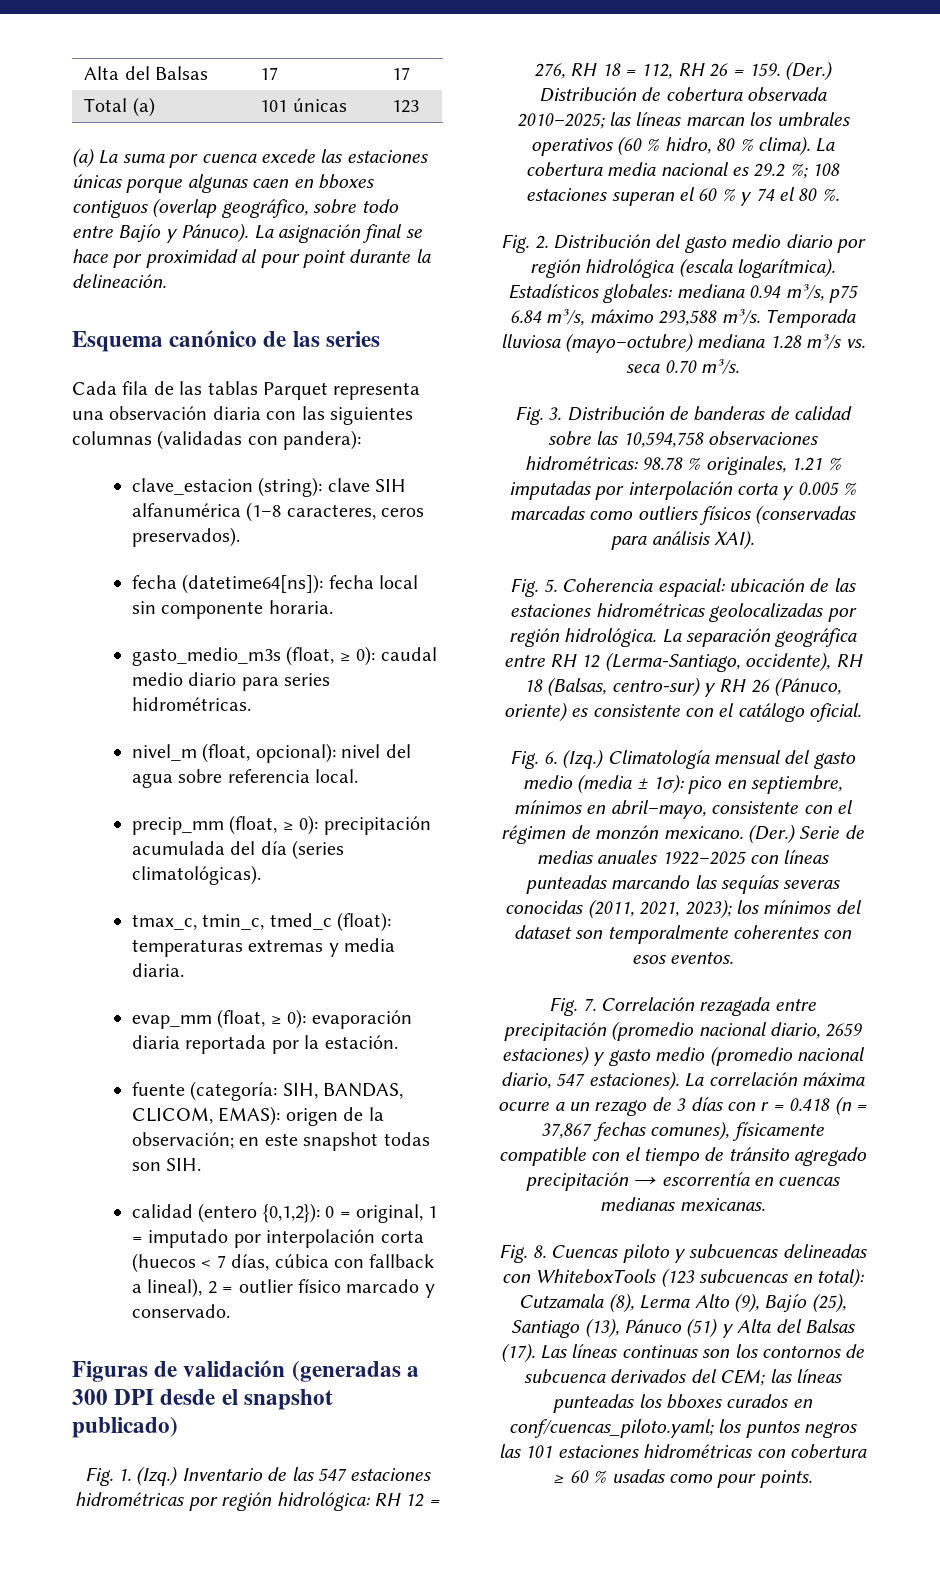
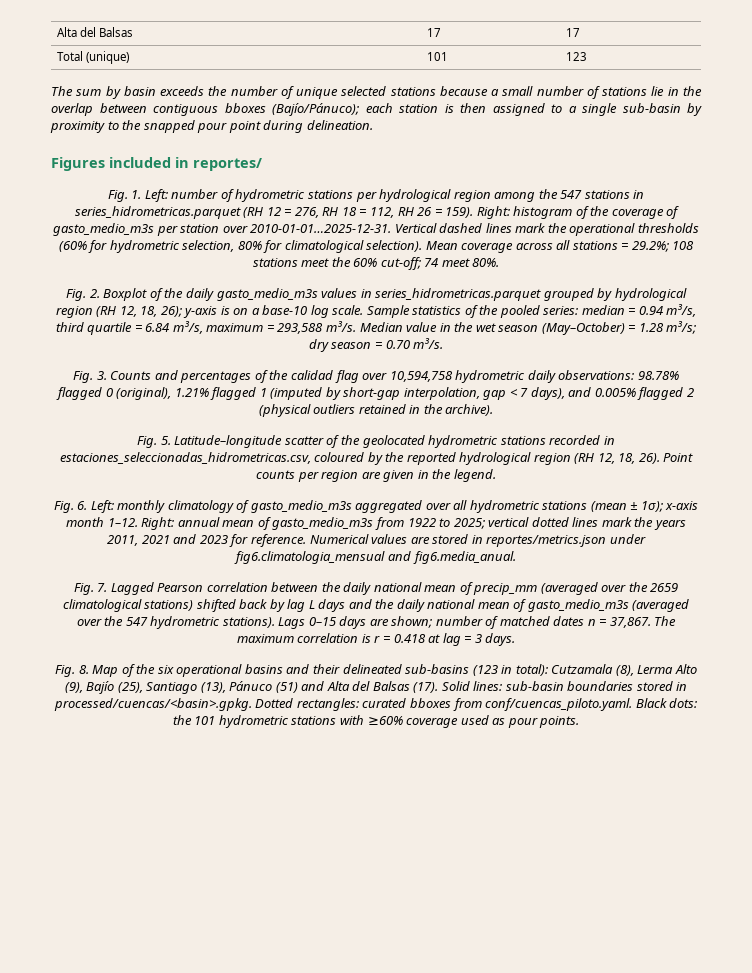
- Total (a) | 101 únicas | 123
+ Total (unique) | 101 | 123
- (a) La suma por cuenca excede las estaciones únicas porque algunas caen en bboxes contiguos (overlap geográfico, sobre todo entre Bajío y Pánuco). La asignación final se hace por proximidad al pour point durante la delineación.
- Esquema canónico de las series
- Cada fila de las tablas Parquet representa una observación diaria con las siguientes columnas (validadas con pandera):
- clave_estacion (string): clave SIH alfanumérica (1–8 caracteres, ceros preservados).
- fecha (datetime64[ns]): fecha local sin componente horaria.
- gasto_medio_m3s (float, ≥ 0): caudal medio diario para series hidrométricas.
- nivel_m (float, opcional): nivel del agua sobre referencia local.
- precip_mm (float, ≥ 0): precipitación acumulada del día (series climatológicas).
- tmax_c, tmin_c, tmed_c (float): temperaturas extremas y media diaria.
- evap_mm (float, ≥ 0): evaporación diaria reportada por la estación.
- fuente (categoría: SIH, BANDAS, CLICOM, EMAS): origen de la observación; en este snapshot todas son SIH.
- calidad (entero {0,1,2}): 0 = original, 1 = imputado por interpolación corta (huecos < 7 días, cúbica con fallback a lineal), 2 = outlier físico marcado y conservado.
- Figuras de validación (generadas a 300 DPI desde el snapshot publicado)
- Fig. 1. (Izq.) Inventario de las 547 estaciones hidrométricas por región hidrológica: RH 12 = 276, RH 18 = 112, RH 26 = 159. (Der.) Distribución de cobertura observada 2010–2025; las líneas marcan los umbrales operativos (60 % hidro, 80 % clima). La cobertura media nacional es 29.2 %; 108 estaciones superan el 60 % y 74 el 80 %.
- Fig. 2. Distribución del gasto medio diario por región hidrológica (escala logarítmica). Estadísticos globales: mediana 0.94 m³/s, p75 6.84 m³/s, máximo 293,588 m³/s. Temporada lluviosa (mayo–octubre) mediana 1.28 m³/s vs. seca 0.70 m³/s.
- Fig. 3. Distribución de banderas de calidad sobre las 10,594,758 observaciones hidrométricas: 98.78 % originales, 1.21 % imputadas por interpolación corta y 0.005 % marcadas como outliers físicos (conservadas para análisis XAI).
- Fig. 5. Coherencia espacial: ubicación de las estaciones hidrométricas geolocalizadas por región hidrológica. La separación geográfica entre RH 12 (Lerma-Santiago, occidente), RH 18 (Balsas, centro-sur) y RH 26 (Pánuco, oriente) es consistente con el catálogo oficial.
- Fig. 6. (Izq.) Climatología mensual del gasto medio (media ± 1σ): pico en septiembre, mínimos en abril–mayo, consistente con el régimen de monzón mexicano. (Der.) Serie de medias anuales 1922–2025 con líneas punteadas marcando las sequías severas conocidas (2011, 2021, 2023); los mínimos del dataset son temporalmente coherentes con esos eventos.
- Fig. 7. Correlación rezagada entre precipitación (promedio nacional diario, 2659 estaciones) y gasto medio (promedio nacional diario, 547 estaciones). La correlación máxima ocurre a un rezago de 3 días con r = 0.418 (n = 37,867 fechas comunes), físicamente compatible con el tiempo de tránsito agregado precipitación → escorrentía en cuencas medianas mexicanas.
- Fig. 8. Cuencas piloto y subcuencas delineadas con WhiteboxTools (123 subcuencas en total): Cutzamala (8), Lerma Alto (9), Bajío (25), Santiago (13), Pánuco (51) y Alta del Balsas (17).
+ The sum by basin exceeds the number of unique selected stations because a small number of stations lie in the overlap between contiguous bboxes (Bajío/Pánuco); each station is then assigned to a single sub-basin by proximity to the snapped pour point during delineation.
+ Figures included in reportes/
+ Fig. 1. Left: number of hydrometric stations per hydrological region among the 547 stations in series_hidrometricas.parquet (RH 12 = 276, RH 18 = 112, RH 26 = 159). Right: histogram of the coverage of gasto_medio_m3s per station over 2010-01-01…2025-12-31. Vertical dashed lines mark the operational thresholds (60% for hydrometric selection, 80% for climatological selection). Mean coverage across all stations = 29.2%; 108 stations meet the 60% cut-off; 74 meet 80%.
+ Fig. 2. Boxplot of the daily gasto_medio_m3s values in series_hidrometricas.parquet grouped by hydrological region (RH 12, 18, 26); y-axis is on a base-10 log scale. Sample statistics of the pooled series: median = 0.94 m³/s, third quartile = 6.84 m³/s, maximum = 293,588 m³/s. Median value in the wet season (May–October) = 1.28 m³/s; dry season = 0.70 m³/s.
+ Fig. 3. Counts and percentages of the calidad flag over 10,594,758 hydrometric daily observations: 98.78% flagged 0 (original), 1.21% flagged 1 (imputed by short-gap interpolation, gap < 7 days), and 0.005% flagged 2 (physical outliers retained in the archive).
+ Fig. 5. Latitude–longitude scatter of the geolocated hydrometric stations recorded in estaciones_seleccionadas_hidrometricas.csv, coloured by the reported hydrological region (RH 12, 18, 26). Point counts per region are given in the legend.
+ Fig. 6. Left: monthly climatology of gasto_medio_m3s aggregated over all hydrometric stations (mean ± 1σ); x-axis month 1–12. Right: annual mean of gasto_medio_m3s from 1922 to 2025; vertical dotted lines mark the years 2011, 2021 and 2023 for reference. Numerical values are stored in reportes/metrics.json under fig6.climatologia_mensual and fig6.media_anual.
+ Fig. 7. Lagged Pearson correlation between the daily national mean of precip_mm (averaged over the 2659 climatological stations) shifted back by lag L days and the daily national mean of gasto_medio_m3s (averaged over the 547 hydrometric stations). Lags 0–15 days are shown; number of matched dates n = 37,867. The maximum correlation is r = 0.418 at lag = 3 days.
+ Fig. 8. Map of the six operational basins and their delineated sub-basins (123 in total): Cutzamala (8), Lerma Alto (9), Bajío (25), Santiago (13), Pánuco (51) and Alta del Balsas (17).
- Las líneas continuas son los contornos de subcuenca derivados del CEM; las líneas punteadas los bboxes curados en conf/cuencas_piloto.yaml; los puntos negros las 101 estaciones hidrométricas con cobertura ≥ 60 % usadas como pour points.
+ Solid lines: sub-basin boundaries stored in processed/cuencas/<basin>.gpkg. Dotted rectangles: curated bboxes from conf/cuencas_piloto.yaml. Black dots: the 101 hydrometric stations with ≥60% coverage used as pour points.

